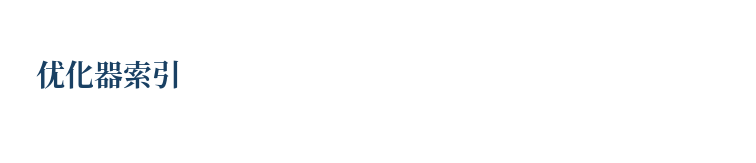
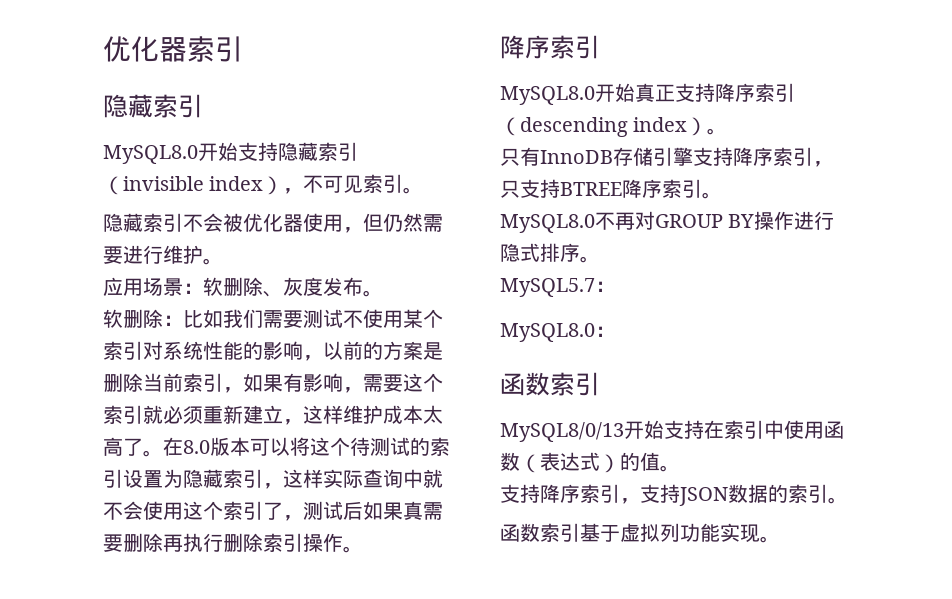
  优化器索引
+ 隐藏索引
+ MySQL8.0开始支持隐藏索引（invisible index），不可见索引。
+ 隐藏索引不会被优化器使用，但仍然需要进行维护。
+ 应用场景：软删除、灰度发布。
+ 软删除：比如我们需要测试不使用某个索引对系统性能的影响，以前的方案是删除当前索引，如果有影响，需要这个索引就必须重新建立，这样维护成本太高了。在8.0版本可以将这个待测试的索引设置为隐藏索引，这样实际查询中就不会使用这个索引了，测试后如果真需要删除再执行删除索引操作。
+ 降序索引
+ MySQL8.0开始真正支持降序索引（descending index）。
+ 只有InnoDB存储引擎支持降序索引，只支持BTREE降序索引。
+ MySQL8.0不再对GROUP BY操作进行隐式排序。
+ MySQL5.7：
+ MySQL8.0：
+ 函数索引
+ MySQL8/0/13开始支持在索引中使用函数（表达式）的值。
+ 支持降序索引，支持JSON数据的索引。
+ 函数索引基于虚拟列功能实现。

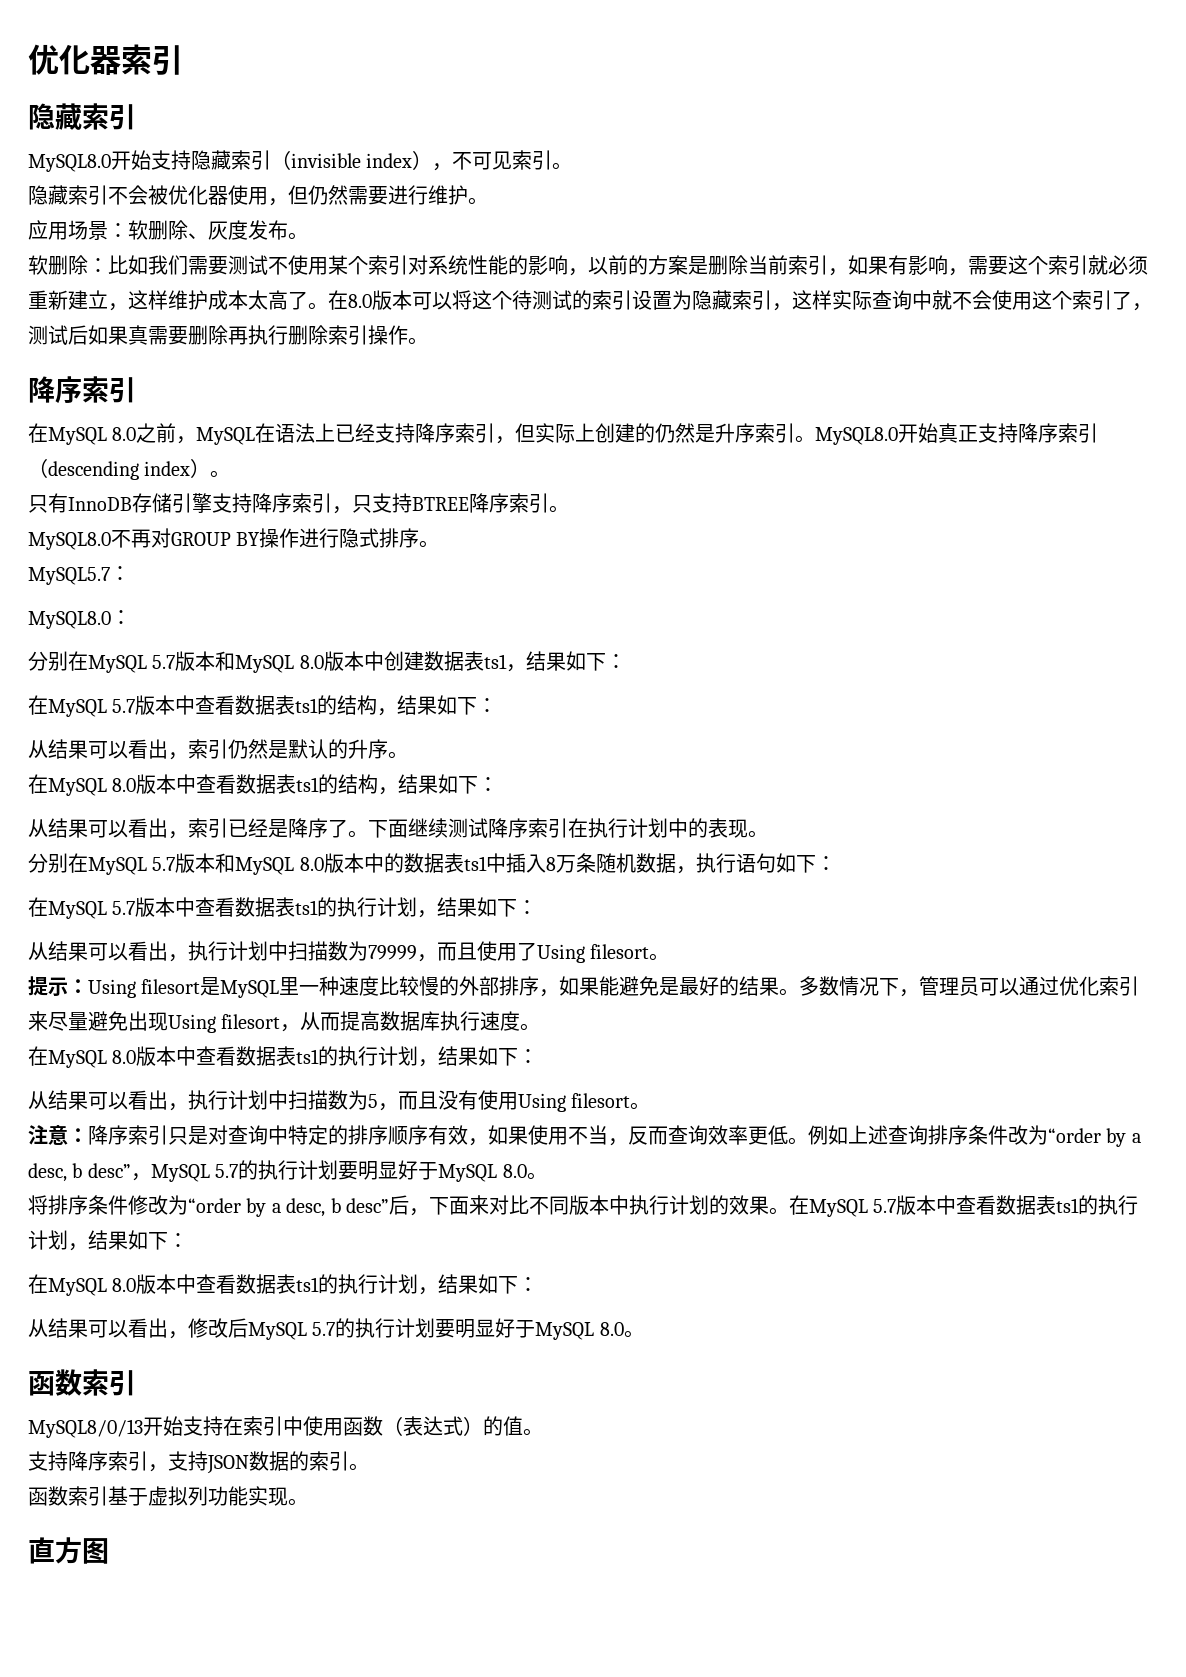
+ 在MySQL 8.0之前，MySQL在语法上已经支持降序索引，但实际上创建的仍然是升序索引。
+ 分别在MySQL 5.7版本和MySQL 8.0版本中创建数据表ts1，结果如下：
+ 在MySQL 5.7版本中查看数据表ts1的结构，结果如下：
+ 从结果可以看出，索引仍然是默认的升序。
+ 在MySQL 8.0版本中查看数据表ts1的结构，结果如下：
+ 从结果可以看出，索引已经是降序了。下面继续测试降序索引在执行计划中的表现。
+ 分别在MySQL 5.7版本和MySQL 8.0版本中的数据表ts1中插入8万条随机数据，执行语句如下：
+ 在MySQL 5.7版本中查看数据表ts1的执行计划，结果如下：
+ 从结果可以看出，执行计划中扫描数为79999，而且使用了Using filesort。
+ 提示：Using filesort是MySQL里一种速度比较慢的外部排序，如果能避免是最好的结果。多数情况下，管理员可以通过优化索引来尽量避免出现Using filesort，从而提高数据库执行速度。
+ 在MySQL 8.0版本中查看数据表ts1的执行计划，结果如下：
+ 从结果可以看出，执行计划中扫描数为5，而且没有使用Using filesort。
+ 注意：降序索引只是对查询中特定的排序顺序有效，如果使用不当，反而查询效率更低。例如上述查询排序条件改为“order by a desc, b desc”，MySQL 5.7的执行计划要明显好于MySQL 8.0。
+ 将排序条件修改为“order by a desc, b desc”后，下面来对比不同版本中执行计划的效果。在MySQL 5.7版本中查看数据表ts1的执行计划，结果如下：
+ 在MySQL 8.0版本中查看数据表ts1的执行计划，结果如下：
+ 从结果可以看出，修改后MySQL 5.7的执行计划要明显好于MySQL 8.0。
+ 直方图

